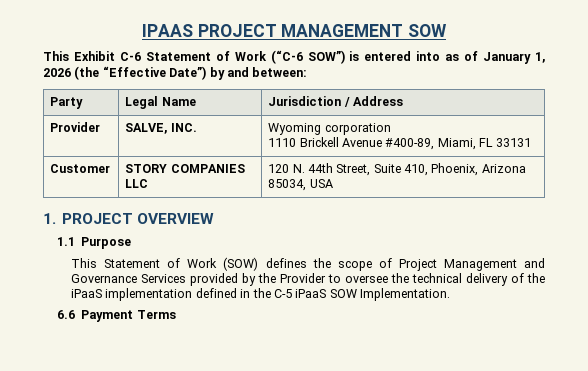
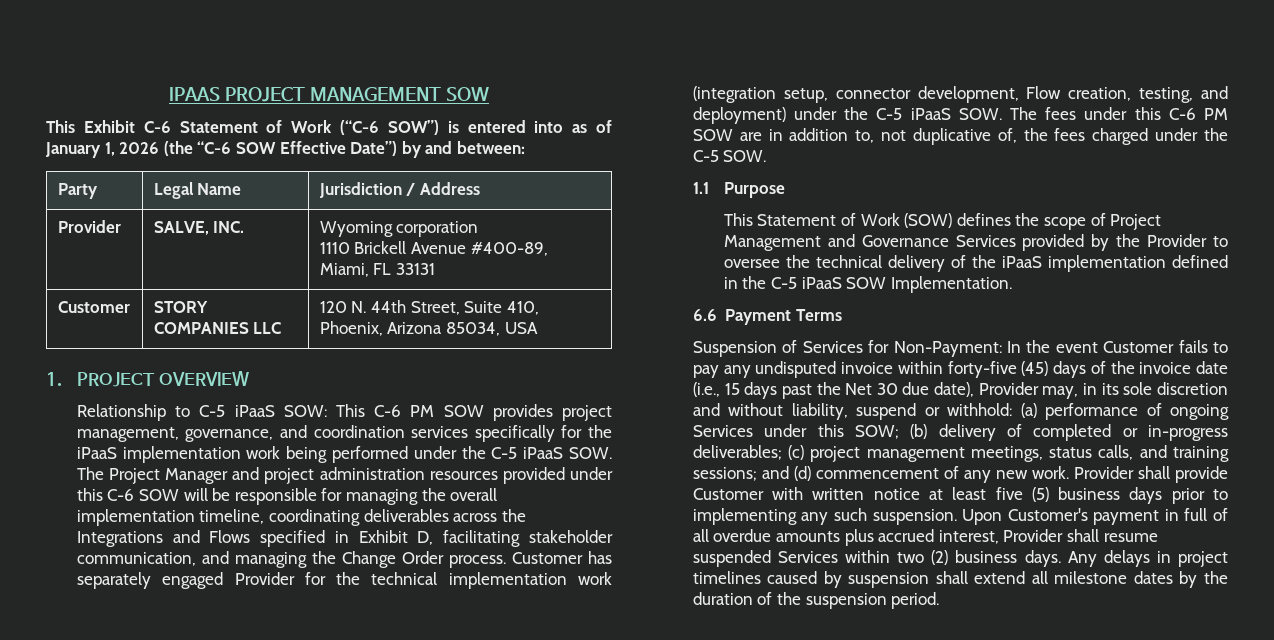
- This Exhibit C-6 Statement of Work (“C-6 SOW”) is entered into as of January 1, 2026 (the “Effective Date”) by and between:
+ This Exhibit C-6 Statement of Work (“C-6 SOW”) is entered into as of January 1, 2026 (the “C-6 SOW Effective Date”) by and between:
+ Relationship to C-5 iPaaS SOW: This C-6 PM SOW provides project management, governance, and coordination services specifically for the iPaaS implementation work being performed under the C-5 iPaaS SOW. The Project Manager and project administration resources provided under this C-6 SOW will be responsible for managing the overall implementation timeline, coordinating deliverables across the Integrations and Flows specified in Exhibit D, facilitating stakeholder communication, and managing the Change Order process. Customer has separately engaged Provider for the technical implementation work (integration setup, connector development, Flow creation, testing, and deployment) under the C-5 iPaaS SOW. The fees under this C-6 PM SOW are in addition to, not duplicative of, the fees charged under the C-5 SOW.
+ Suspension of Services for Non-Payment: In the event Customer fails to pay any undisputed invoice within forty-five (45) days of the invoice date (i.e., 15 days past the Net 30 due date), Provider may, in its sole discretion and without liability, suspend or withhold: (a) performance of ongoing Services under this SOW; (b) delivery of completed or in-progress deliverables; (c) project management meetings, status calls, and training sessions; and (d) commencement of any new work. Provider shall provide Customer with written notice at least five (5) business days prior to implementing any such suspension. Upon Customer's payment in full of all overdue amounts plus accrued interest, Provider shall resume suspended Services within two (2) business days. Any delays in project timelines caused by suspension shall extend all milestone dates by the duration of the suspension period.

